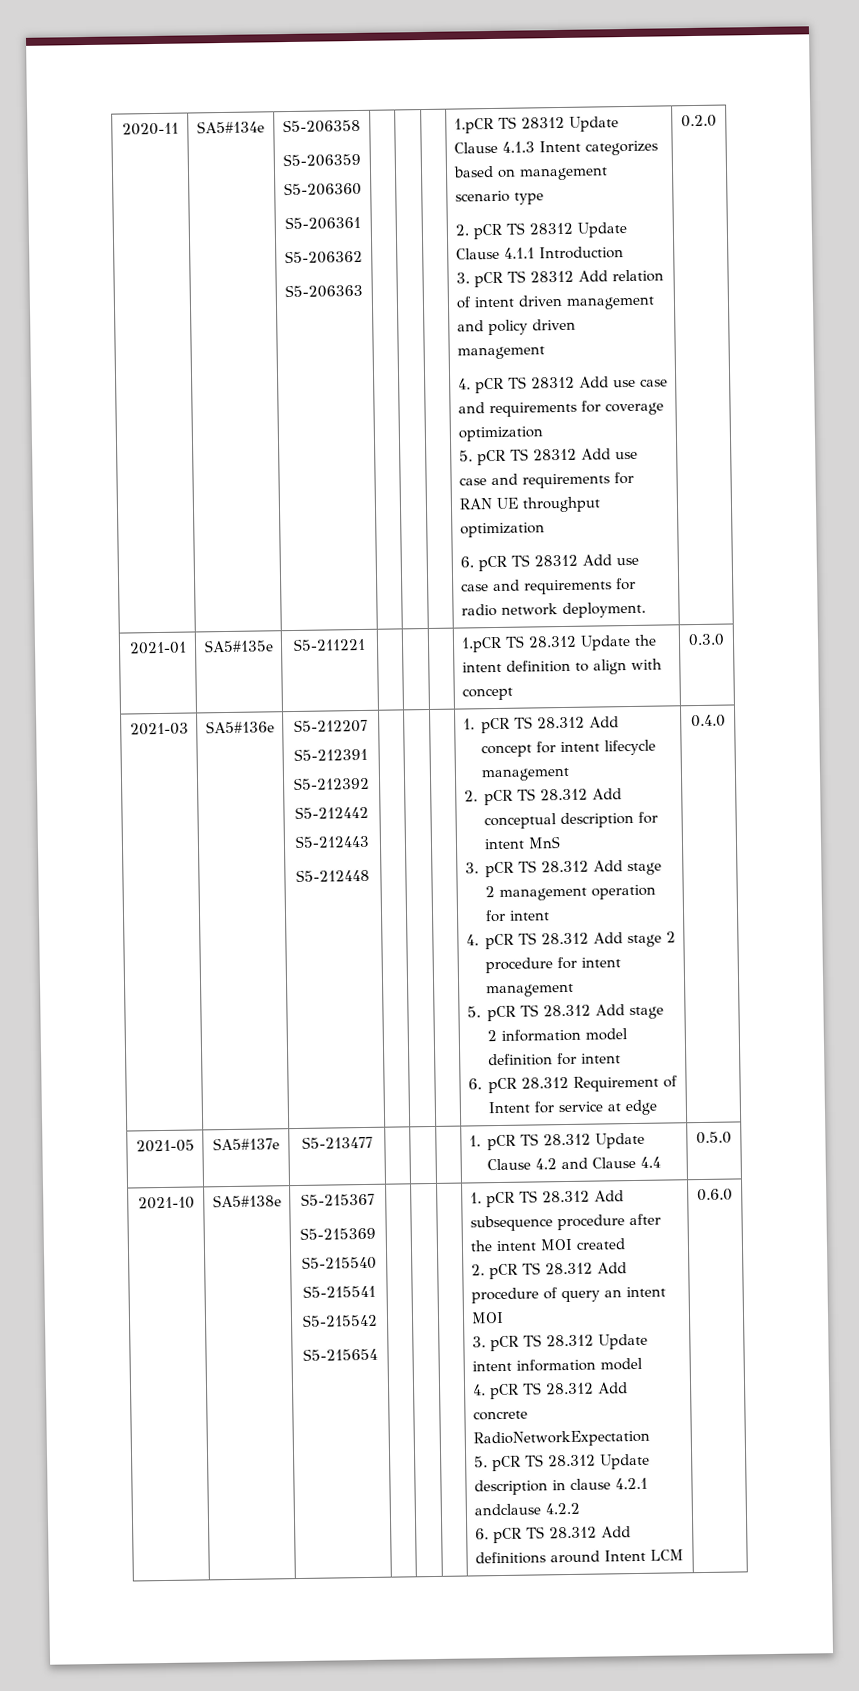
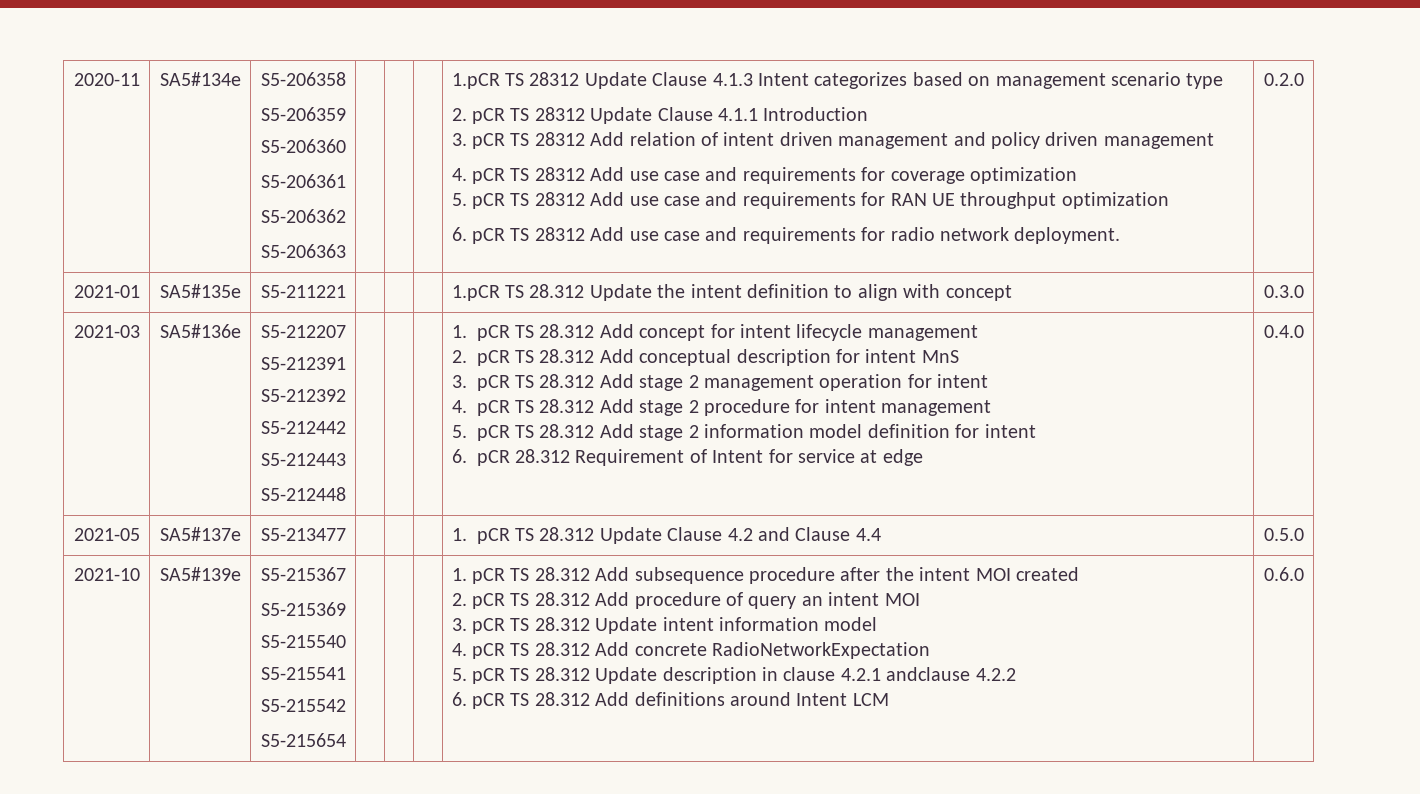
- SA5#138e
+ SA5#139e

